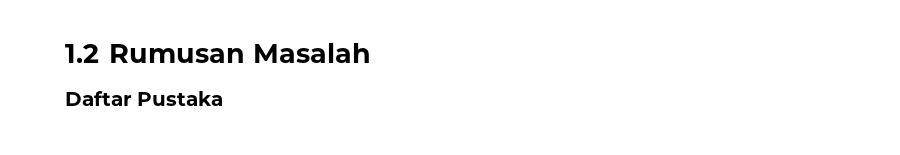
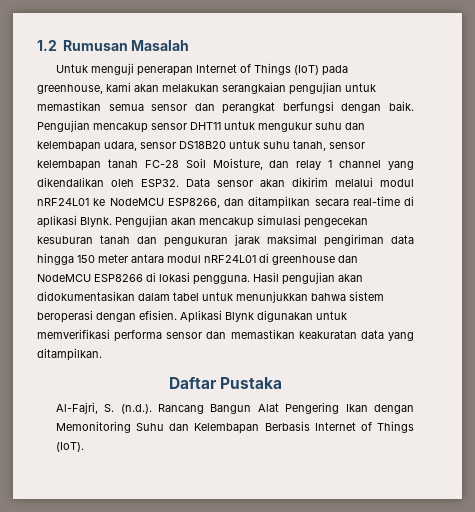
+ Untuk menguji penerapan Internet of Things (IoT) pada greenhouse, kami akan melakukan serangkaian pengujian untuk memastikan semua sensor dan perangkat berfungsi dengan baik. Pengujian mencakup sensor DHT11 untuk mengukur suhu dan kelembapan udara, sensor DS18B20 untuk suhu tanah, sensor kelembapan tanah FC-28 Soil Moisture, dan relay 1 channel yang dikendalikan oleh ESP32. Data sensor akan dikirim melalui modul nRF24L01 ke NodeMCU ESP8266, dan ditampilkan secara real-time di aplikasi Blynk. Pengujian akan mencakup simulasi pengecekan kesuburan tanah dan pengukuran jarak maksimal pengiriman data hingga 150 meter antara modul nRF24L01 di greenhouse dan NodeMCU ESP8266 di lokasi pengguna. Hasil pengujian akan didokumentasikan dalam tabel untuk menunjukkan bahwa sistem beroperasi dengan efisien. Aplikasi Blynk digunakan untuk memverifikasi performa sensor dan memastikan keakuratan data yang ditampilkan.
  Daftar Pustaka
+ Al-Fajri, S. (n.d.). Rancang Bangun Alat Pengering Ikan dengan Memonitoring Suhu dan Kelembapan Berbasis Internet of Things (IoT).

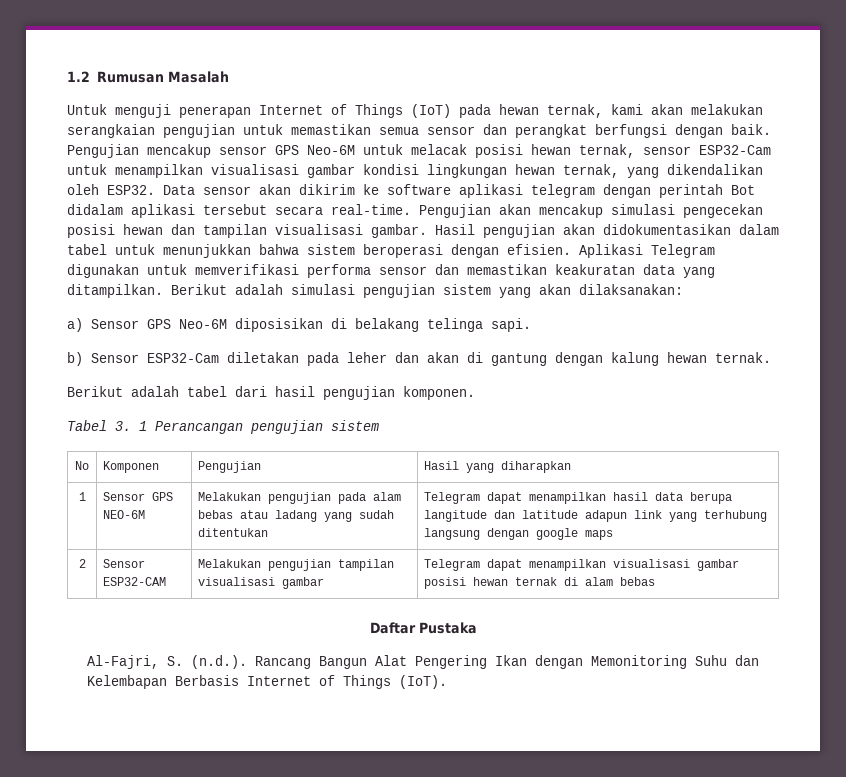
- Untuk menguji penerapan Internet of Things (IoT) pada greenhouse, kami akan melakukan serangkaian pengujian untuk memastikan semua sensor dan perangkat berfungsi dengan baik.
+ Untuk menguji penerapan Internet of Things (IoT) pada hewan ternak, kami akan melakukan serangkaian pengujian untuk memastikan semua sensor dan perangkat berfungsi dengan baik.
- Pengujian mencakup sensor DHT11 untuk mengukur suhu dan kelembapan udara, sensor DS18B20 untuk suhu tanah, sensor kelembapan tanah FC-28 Soil Moisture, dan relay 1 channel yang dikendalikan oleh ESP32.
+ Pengujian mencakup sensor GPS Neo-6M untuk melacak posisi hewan ternak, sensor ESP32-Cam untuk menampilkan visualisasi gambar kondisi lingkungan hewan ternak, yang dikendalikan oleh ESP32.
- Data sensor akan dikirim melalui modul nRF24L01 ke NodeMCU ESP8266, dan ditampilkan secara real-time di aplikasi Blynk.
+ Data sensor akan dikirim ke software aplikasi telegram dengan perintah Bot didalam aplikasi tersebut secara real-time.
- Pengujian akan mencakup simulasi pengecekan kesuburan tanah dan pengukuran jarak maksimal pengiriman data hingga 150 meter antara modul nRF24L01 di greenhouse dan NodeMCU ESP8266 di lokasi pengguna.
+ Pengujian akan mencakup simulasi pengecekan posisi hewan dan tampilan visualisasi gambar.
- Aplikasi Blynk digunakan untuk memverifikasi performa sensor dan memastikan keakuratan data yang ditampilkan.
+ Aplikasi Telegram digunakan untuk memverifikasi performa sensor dan memastikan keakuratan data yang ditampilkan. Berikut adalah simulasi pengujian sistem yang akan dilaksanakan:
+ a) Sensor GPS Neo-6M diposisikan di belakang telinga sapi.
+ b) Sensor ESP32-Cam diletakan pada leher dan akan di gantung dengan kalung hewan ternak.
+ Berikut adalah tabel dari hasil pengujian komponen.
+ Tabel 3. 1 Perancangan pengujian sistem
+ No | Komponen | Pengujian | Hasil yang diharapkan
+ 1 | Sensor GPS NEO-6M | Melakukan pengujian pada alam bebas atau ladang yang sudah ditentukan | Telegram dapat menampilkan hasil data berupa langitude dan latitude adapun link yang terhubung langsung dengan google maps
+ 2 | Sensor ESP32-CAM | Melakukan pengujian tampilan visualisasi gambar | Telegram dapat menampilkan visualisasi gambar posisi hewan ternak di alam bebas

